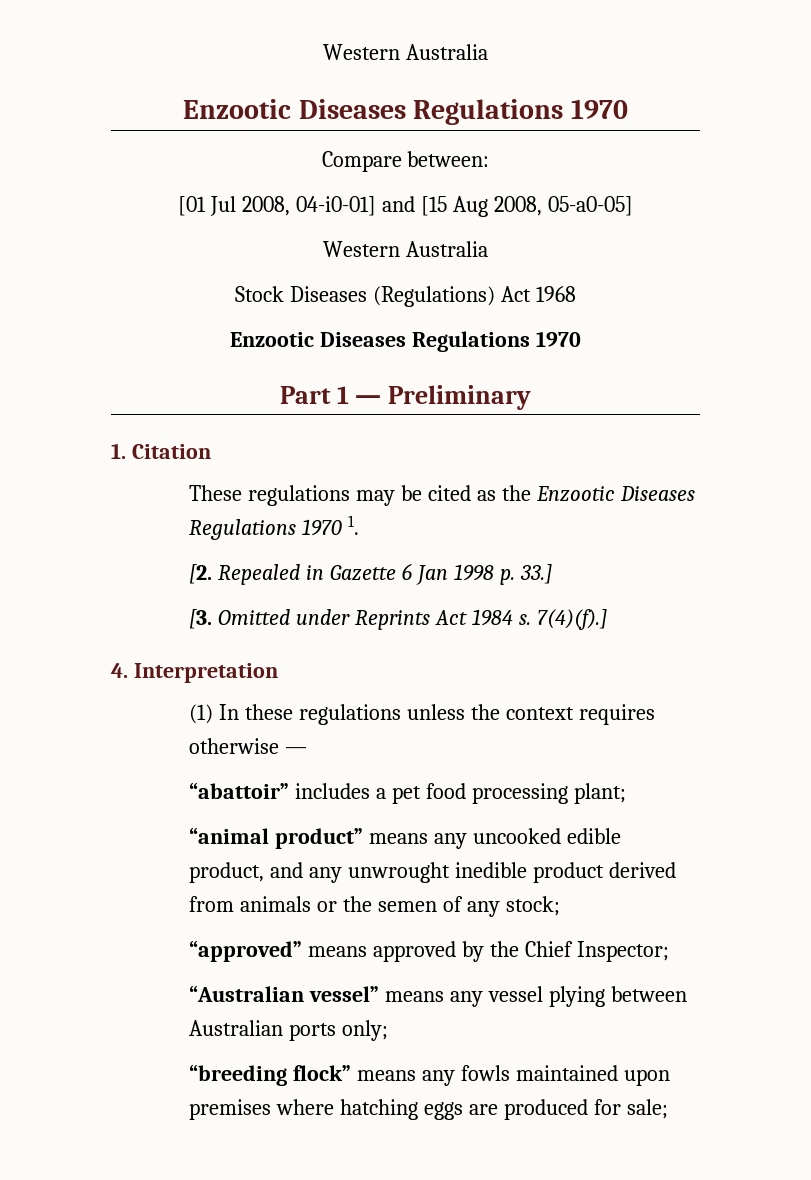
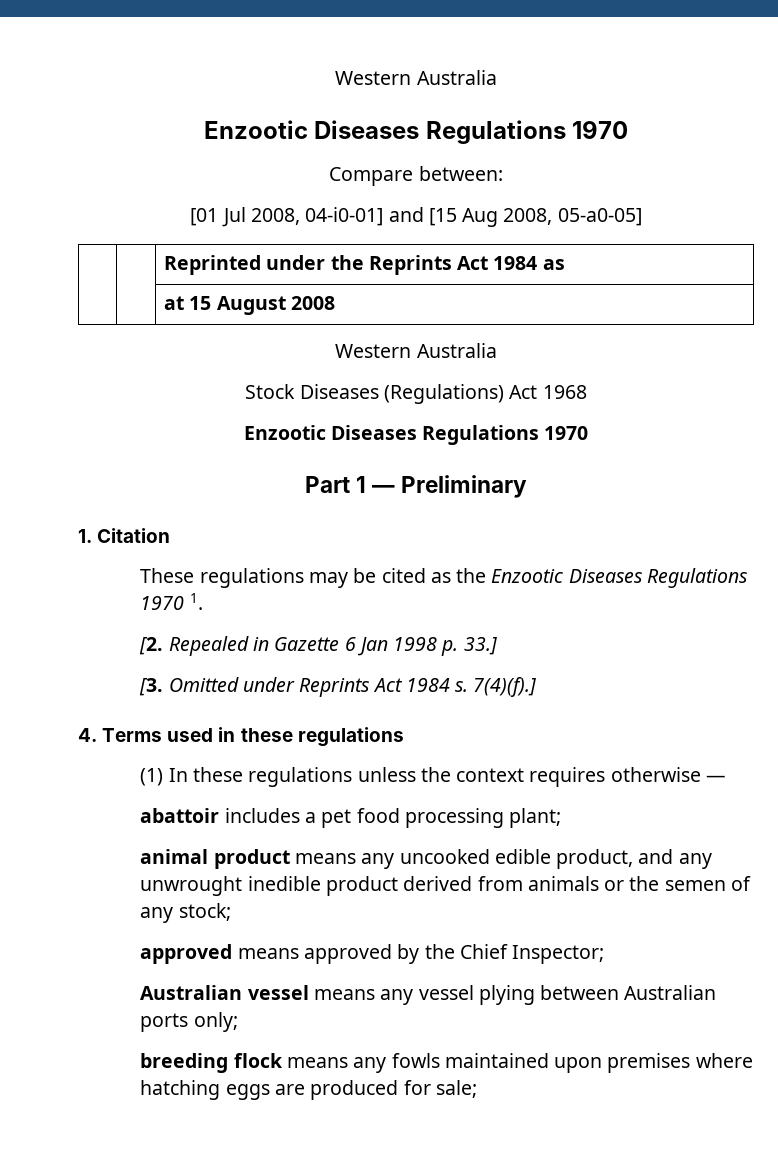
+ | | Reprinted under the Reprints Act 1984 as
+ | | at 15 August 2008
- 4. Interpretation
+ 4. Terms used in these regulations
- “abattoir” includes a pet food processing plant;
+ abattoir includes a pet food processing plant;
- “animal product” means any uncooked edible product, and any unwrought inedible product derived from animals or the semen of any stock;
+ animal product means any uncooked edible product, and any unwrought inedible product derived from animals or the semen of any stock;
- “approved” means approved by the Chief Inspector;
+ approved means approved by the Chief Inspector;
- “Australian vessel” means any vessel plying between Australian ports only;
+ Australian vessel means any vessel plying between Australian ports only;
- “breeding flock” means any fowls maintained upon premises where hatching eggs are produced for sale;
+ breeding flock means any fowls maintained upon premises where hatching eggs are produced for sale;

